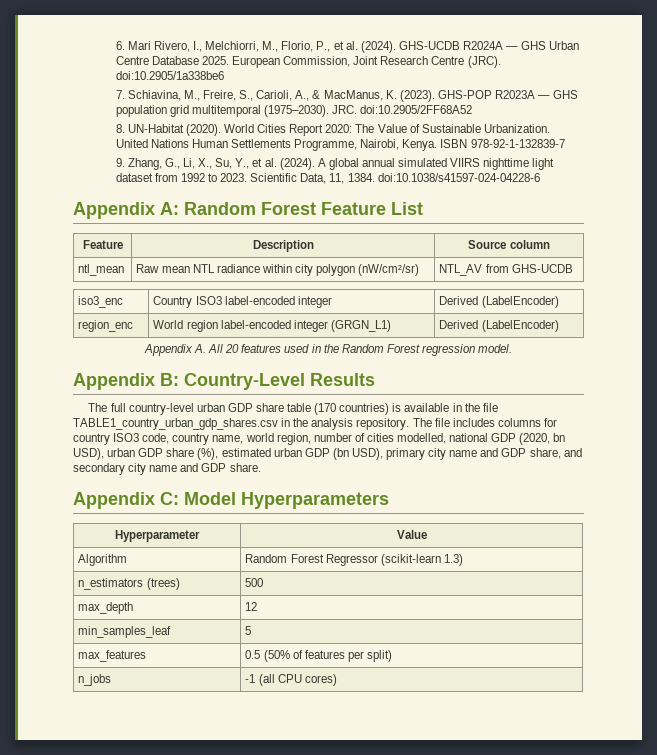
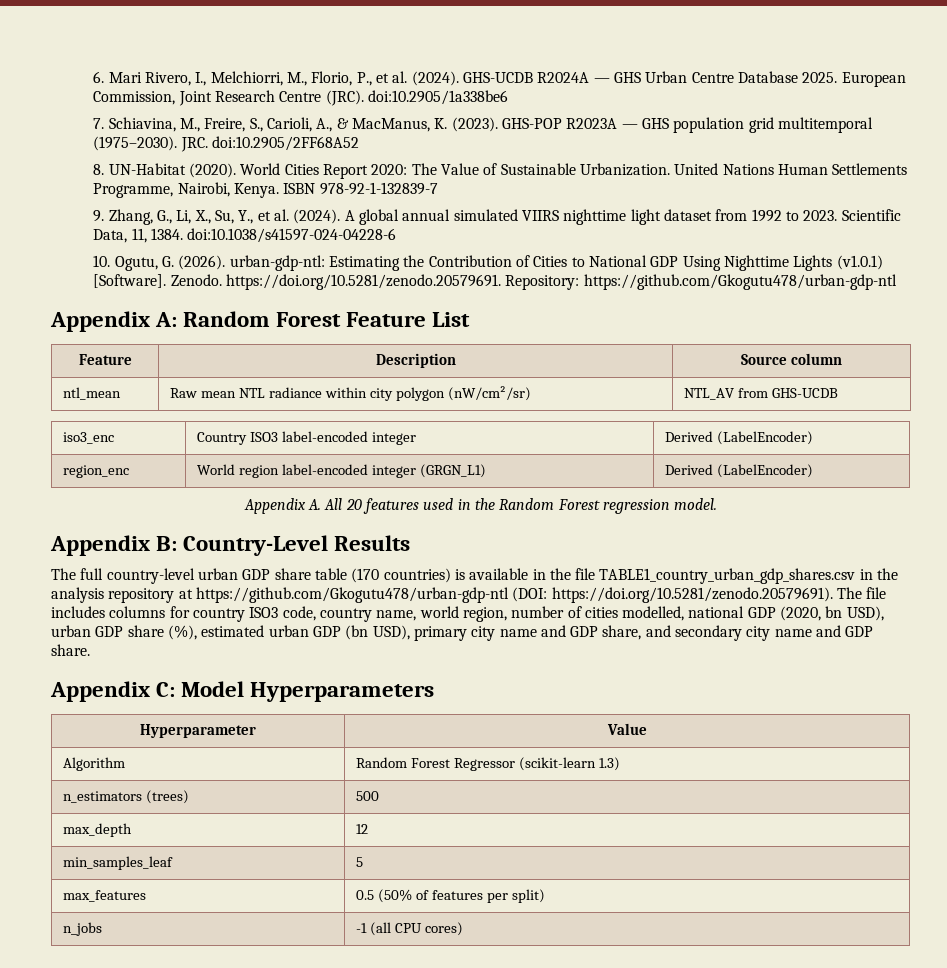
+ 10. Ogutu, G. (2026). urban-gdp-ntl: Estimating the Contribution of Cities to National GDP Using Nighttime Lights (v1.0.1) [Software]. Zenodo. https://doi.org/10.5281/zenodo.20579691. Repository: https://github.com/Gkogutu478/urban-gdp-ntl
- The full country-level urban GDP share table (170 countries) is available in the file TABLE1_country_urban_gdp_shares.csv in the analysis repository. The file includes columns for country ISO3 code, country name, world region, number of cities modelled, national GDP (2020, bn USD), urban GDP share (%), estimated urban GDP (bn USD), primary city name and GDP share, and secondary city name and GDP share.
+ The full country-level urban GDP share table (170 countries) is available in the file TABLE1_country_urban_gdp_shares.csv in the analysis repository at https://github.com/Gkogutu478/urban-gdp-ntl (DOI: https://doi.org/10.5281/zenodo.20579691). The file includes columns for country ISO3 code, country name, world region, number of cities modelled, national GDP (2020, bn USD), urban GDP share (%), estimated urban GDP (bn USD), primary city name and GDP share, and secondary city name and GDP share.

